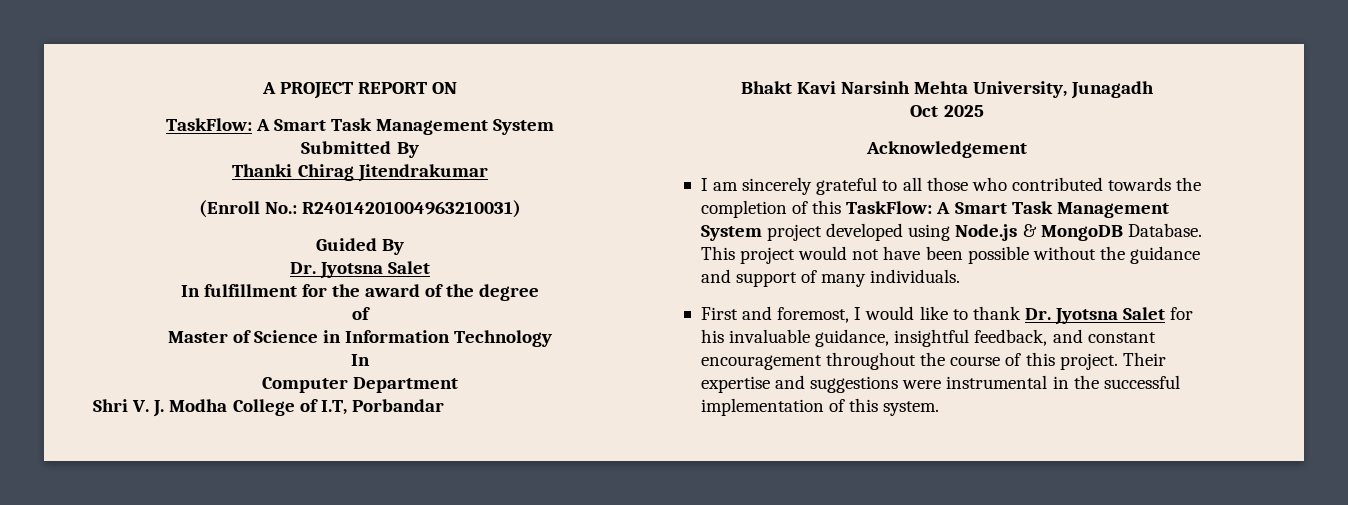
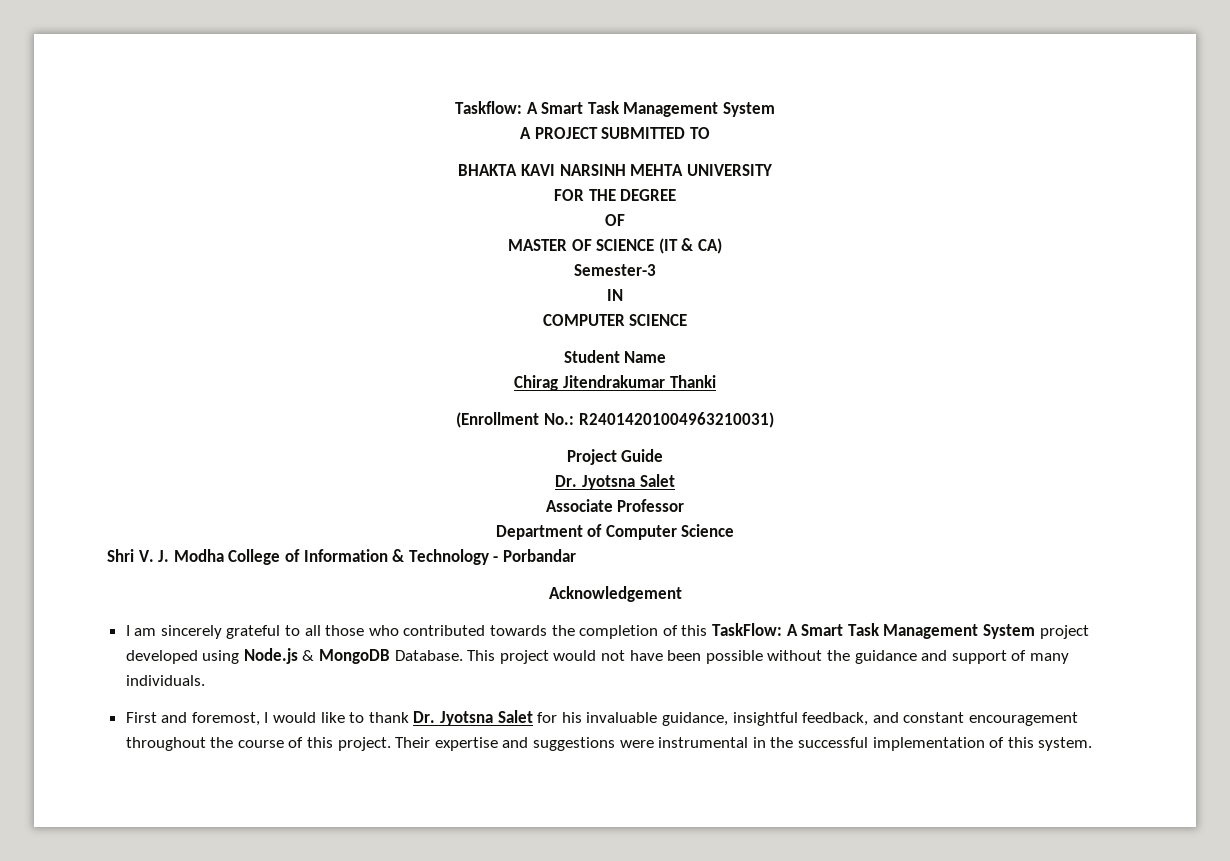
- A PROJECT REPORT ON
- TaskFlow: A Smart Task Management System
+ Taskflow: A Smart Task Management System
- Submitted By
- Thanki Chirag Jitendrakumar
- (Enroll No.: R24014201004963210031)
+ A PROJECT SUBMITTED TO
+ BHAKTA KAVI NARSINH MEHTA UNIVERSITY
+ FOR THE DEGREE
+ OF
+ MASTER OF SCIENCE (IT & CA)
+ Semester-3
+ IN
+ COMPUTER SCIENCE
+ Student Name
+ Chirag Jitendrakumar Thanki
+ (Enrollment No.: R24014201004963210031)
- Guided By
+ Project Guide
- In fulfillment for the award of the degree
- of
- Master of Science in Information Technology
- In
- Computer Department
+ Associate Professor
+ Department of Computer Science
- Shri V. J. Modha College of I.T, Porbandar
- Bhakt Kavi Narsinh Mehta University, Junagadh
- Oct 2025
+ Shri V. J. Modha College of Information & Technology - Porbandar

